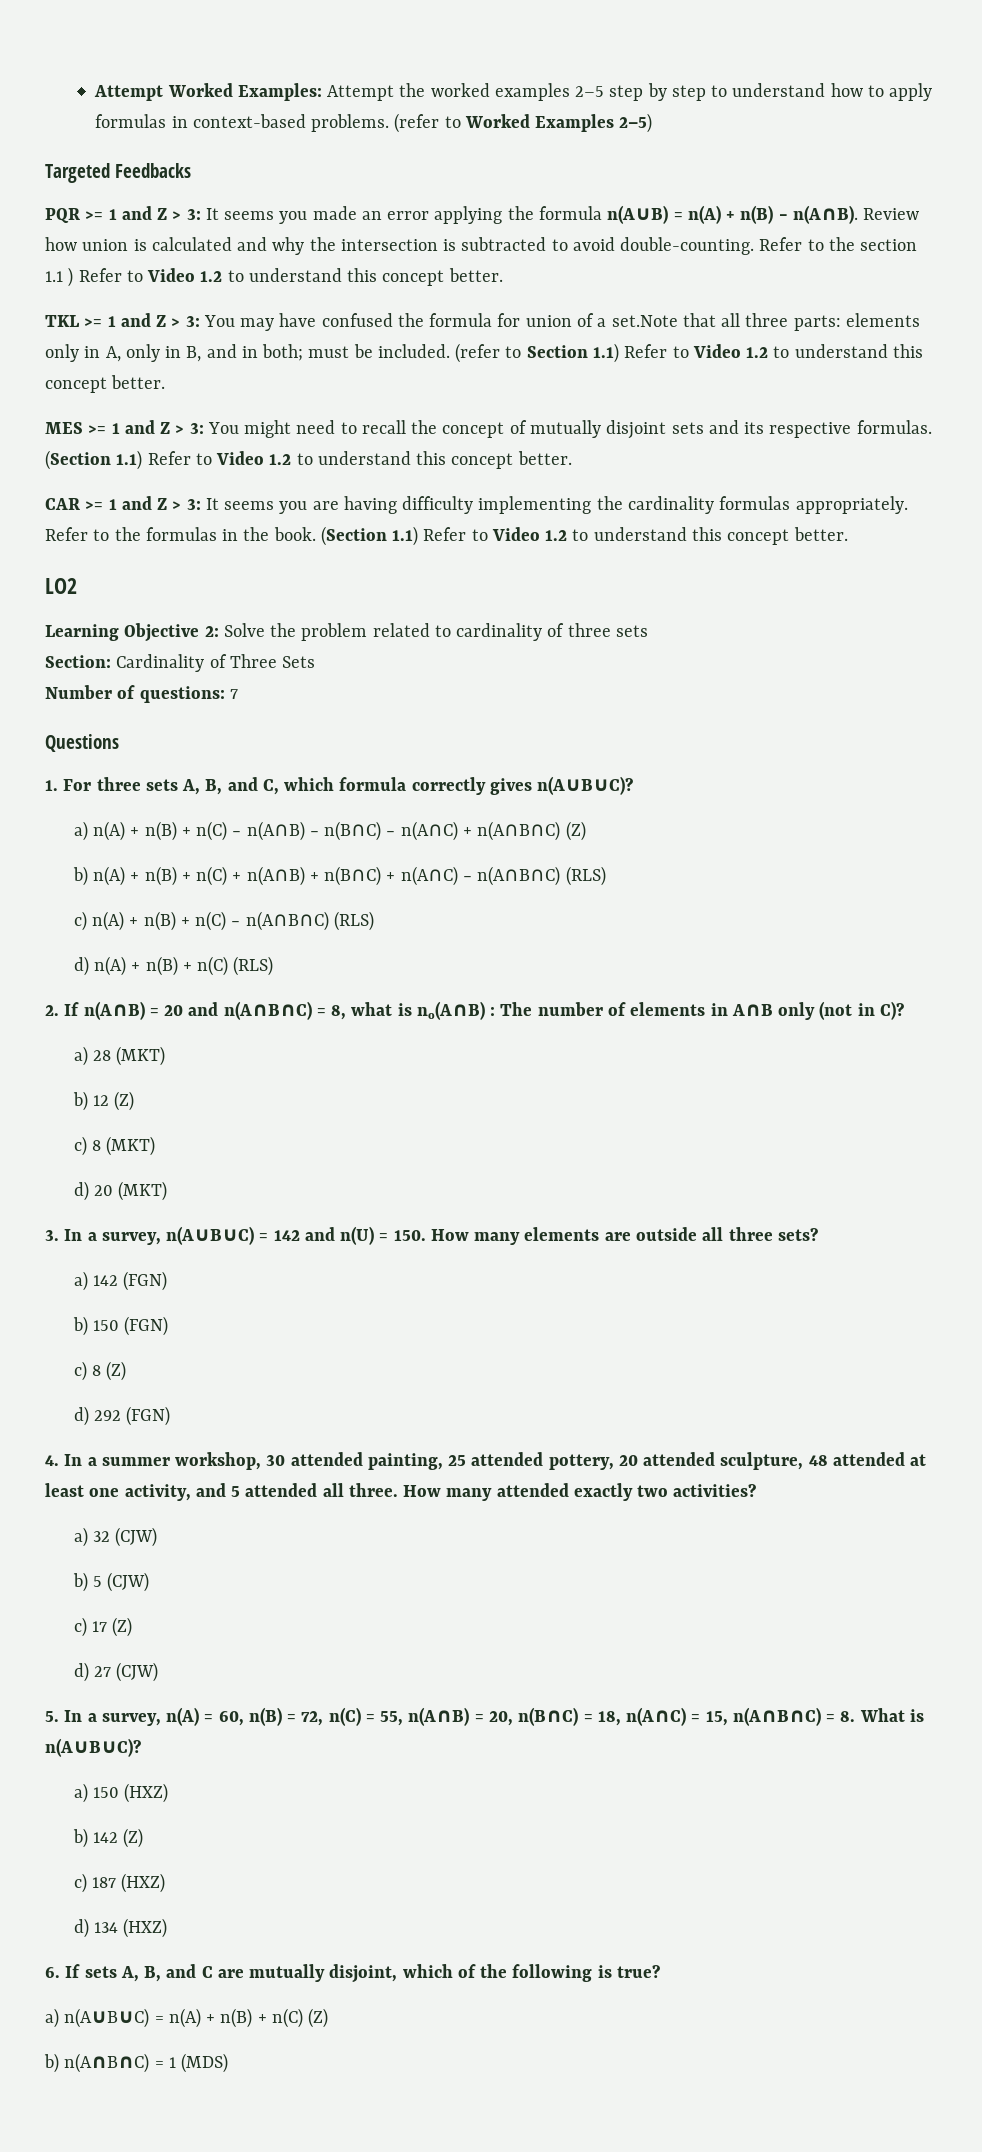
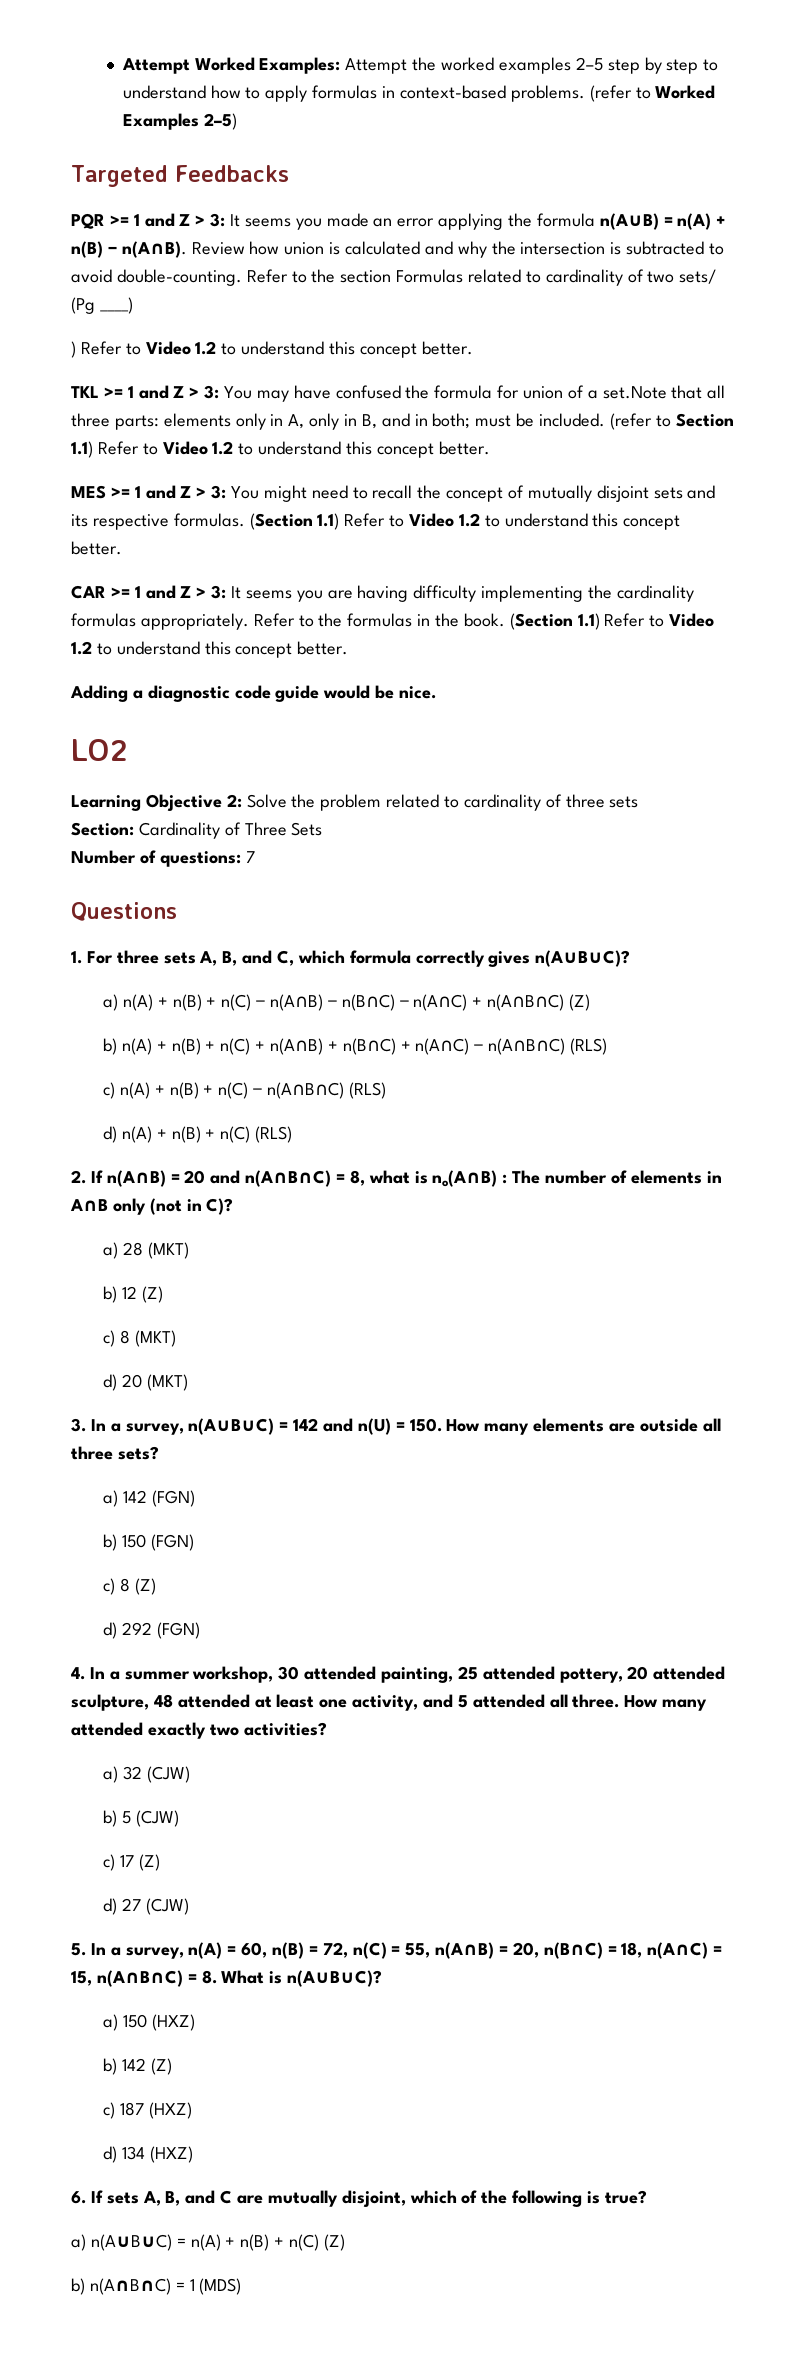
- Refer to the section 1.1 ) Refer to Video 1.2 to understand this concept better.
+ Refer to the section Formulas related to cardinality of two sets/ (Pg ____)
+ ) Refer to Video 1.2 to understand this concept better.
+ Adding a diagnostic code guide would be nice.

